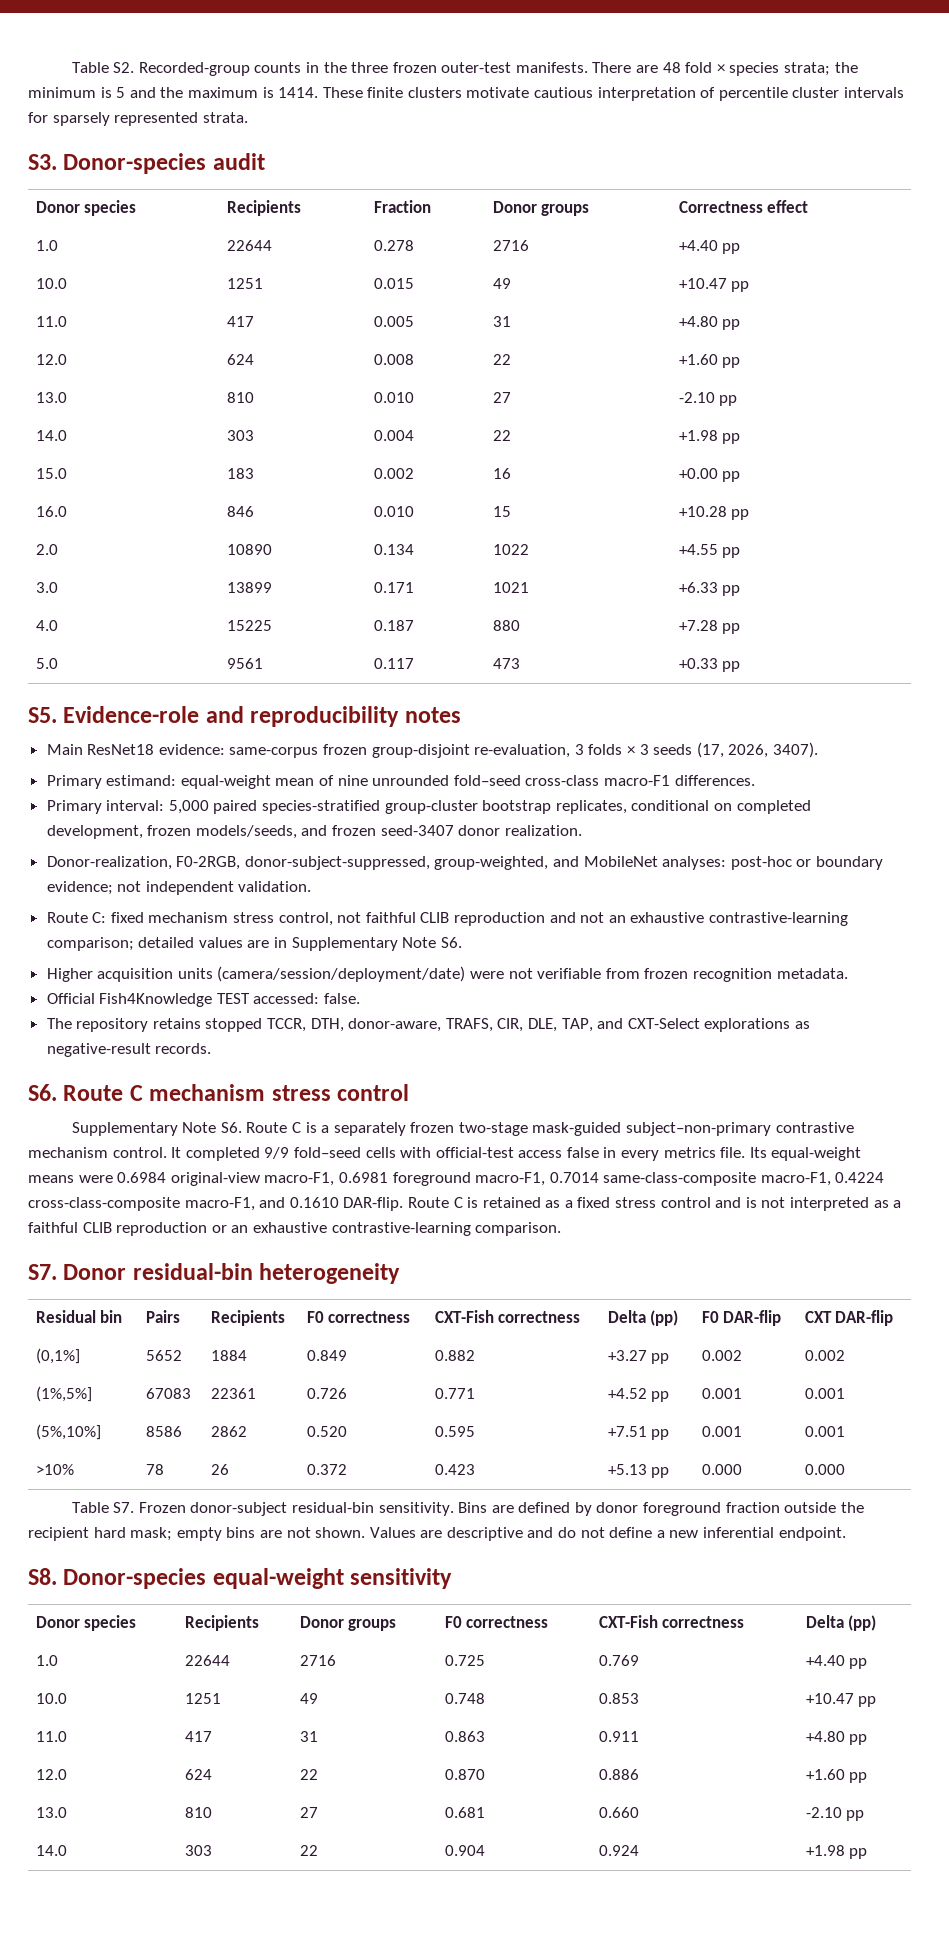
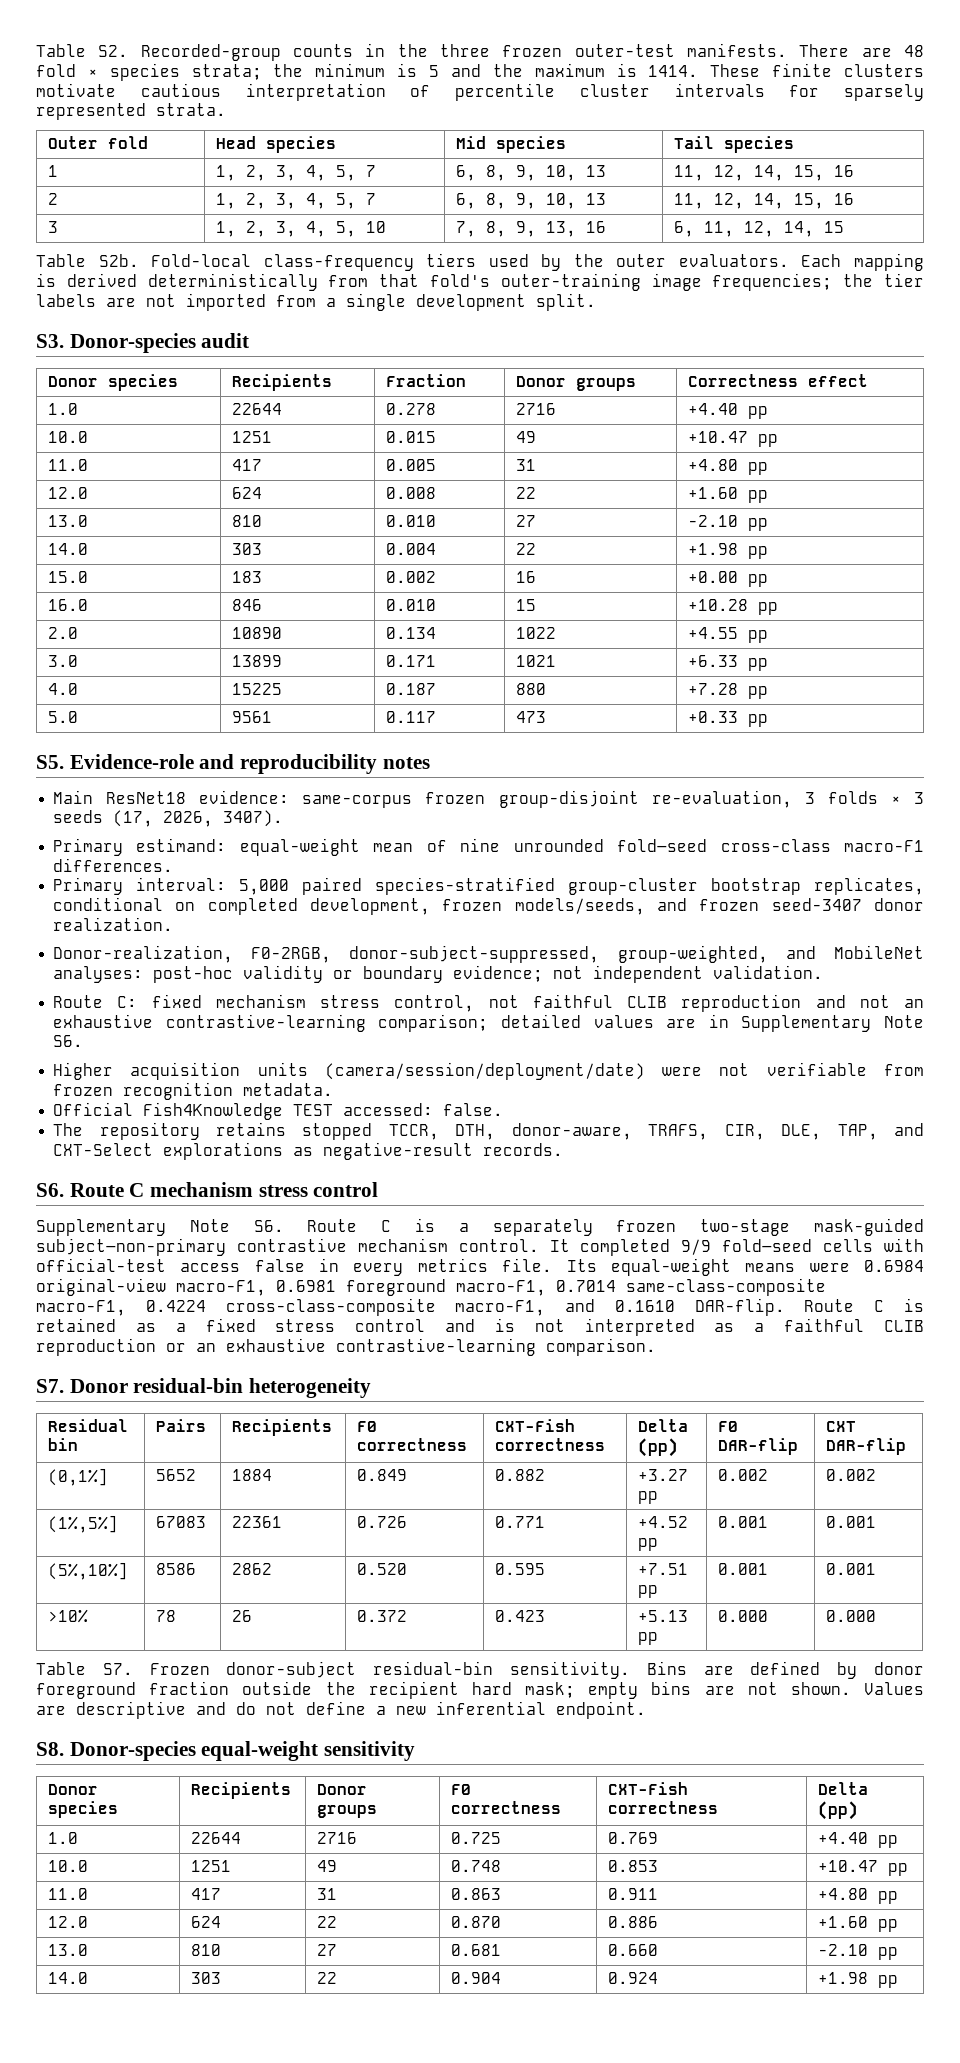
+ Outer fold | Head species | Mid species | Tail species
+ 1 | 1, 2, 3, 4, 5, 7 | 6, 8, 9, 10, 13 | 11, 12, 14, 15, 16
+ 2 | 1, 2, 3, 4, 5, 7 | 6, 8, 9, 10, 13 | 11, 12, 14, 15, 16
+ 3 | 1, 2, 3, 4, 5, 10 | 7, 8, 9, 13, 16 | 6, 11, 12, 14, 15
+ Table S2b. Fold-local class-frequency tiers used by the outer evaluators. Each mapping is derived deterministically from that fold's outer-training image frequencies; the tier labels are not imported from a single development split.
- Donor-realization, F0-2RGB, donor-subject-suppressed, group-weighted, and MobileNet analyses: post-hoc or boundary evidence; not independent validation.
+ Donor-realization, F0-2RGB, donor-subject-suppressed, group-weighted, and MobileNet analyses: post-hoc validity or boundary evidence; not independent validation.

